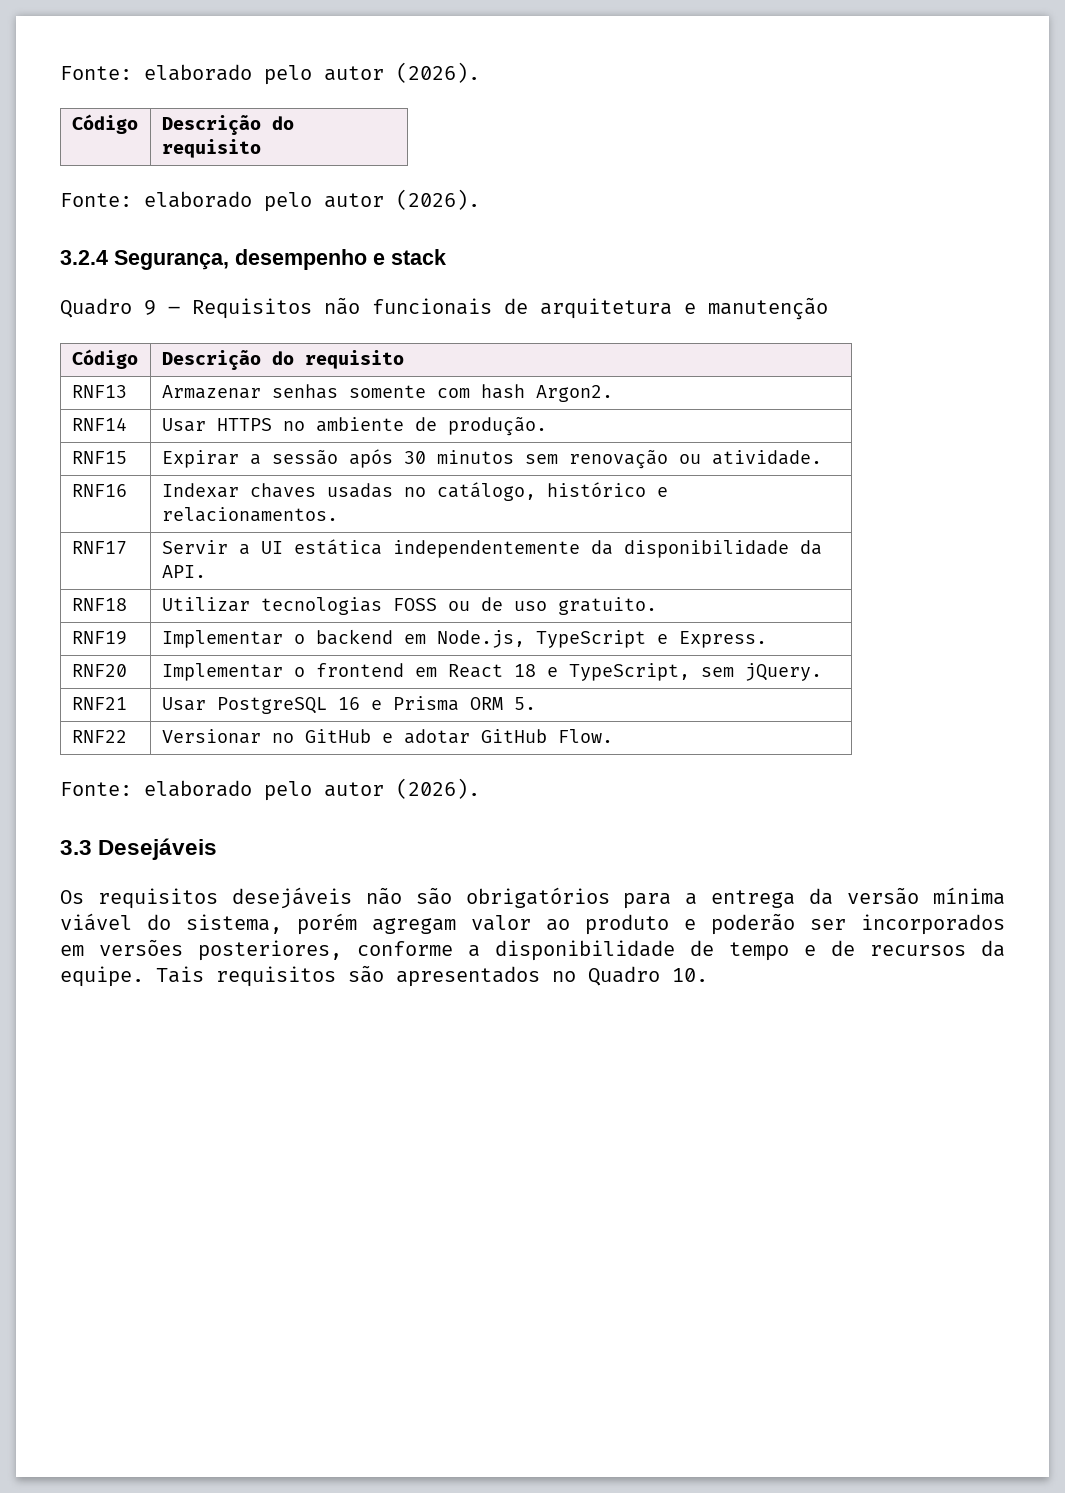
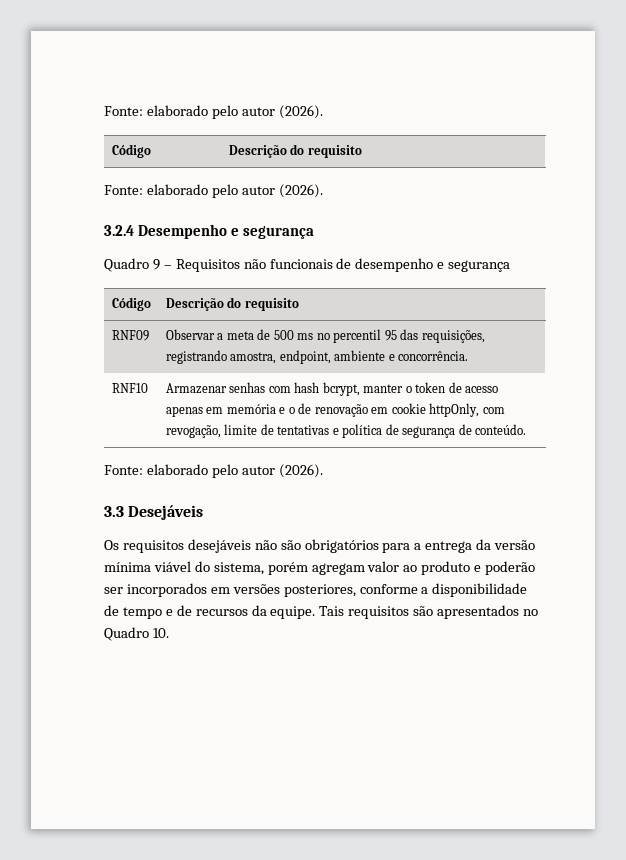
- 3.2.4 Segurança, desempenho e stack
+ 3.2.4 Desempenho e segurança
- Quadro 9 – Requisitos não funcionais de arquitetura e manutenção
+ Quadro 9 – Requisitos não funcionais de desempenho e segurança
  Código | Descrição do requisito
- RNF13 | Armazenar senhas somente com hash Argon2.
- RNF14 | Usar HTTPS no ambiente de produção.
- RNF15 | Expirar a sessão após 30 minutos sem renovação ou atividade.
- RNF16 | Indexar chaves usadas no catálogo, histórico e relacionamentos.
- RNF17 | Servir a UI estática independentemente da disponibilidade da API.
- RNF18 | Utilizar tecnologias FOSS ou de uso gratuito.
- RNF19 | Implementar o backend em Node.js, TypeScript e Express.
- RNF20 | Implementar o frontend em React 18 e TypeScript, sem jQuery.
- RNF21 | Usar PostgreSQL 16 e Prisma ORM 5.
- RNF22 | Versionar no GitHub e adotar GitHub Flow.
+ RNF09 | Observar a meta de 500 ms no percentil 95 das requisições, registrando amostra, endpoint, ambiente e concorrência.
+ RNF10 | Armazenar senhas com hash bcrypt, manter o token de acesso apenas em memória e o de renovação em cookie httpOnly, com revogação, limite de tentativas e política de segurança de conteúdo.

